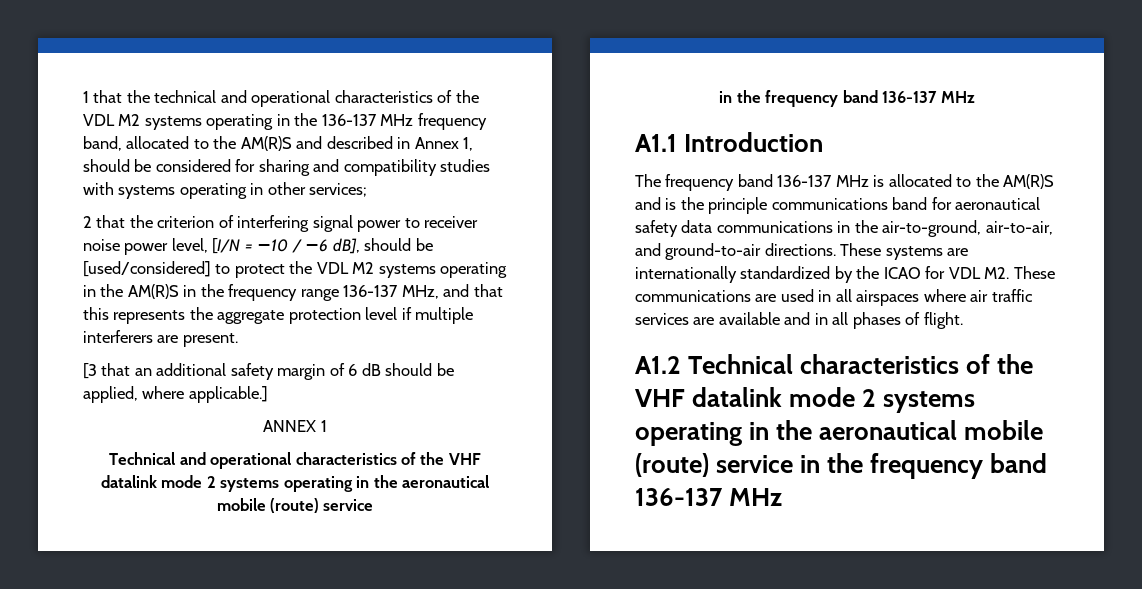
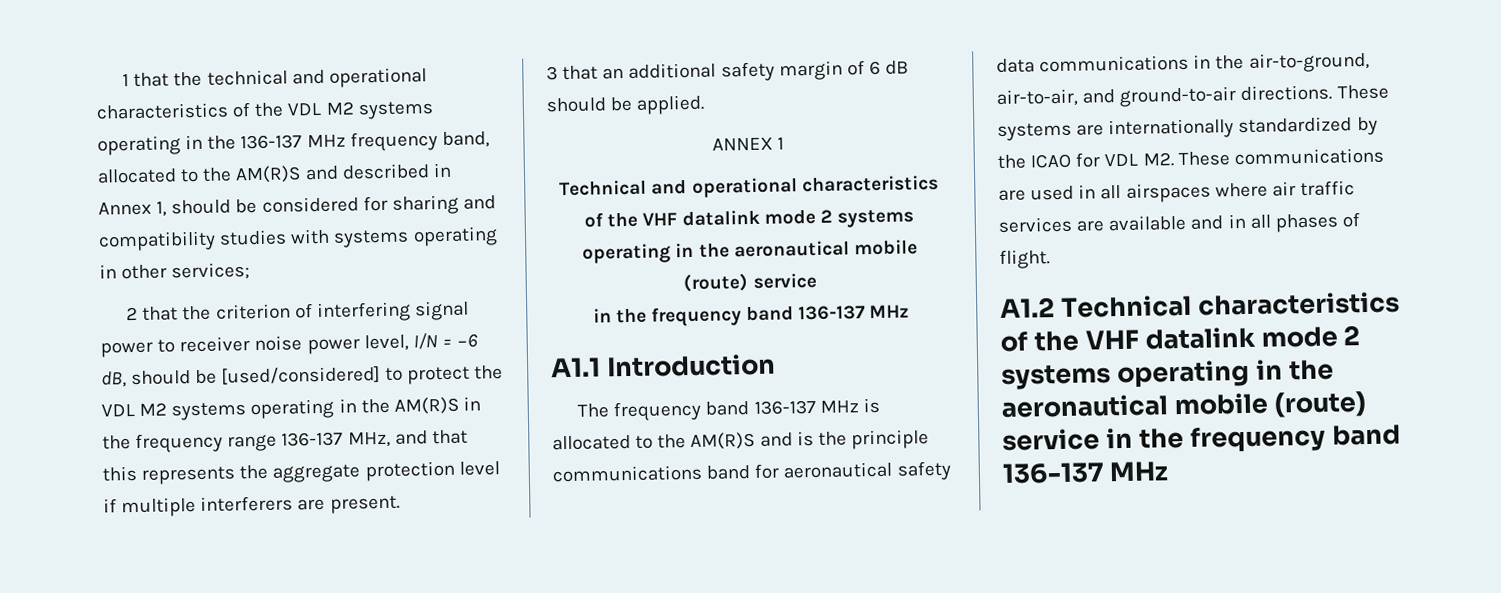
- 2 that the criterion of interfering signal power to receiver noise power level, [I/N = −10 / −6 dB], should be [used/considered] to protect the VDL M2 systems operating in the AM(R)S in the frequency range 136-137 MHz, and that this represents the aggregate protection level if multiple interferers are present.
+ 2 that the criterion of interfering signal power to receiver noise power level, I/N = −6 dB, should be [used/considered] to protect the VDL M2 systems operating in the AM(R)S in the frequency range 136-137 MHz, and that this represents the aggregate protection level if multiple interferers are present.
- [3 that an additional safety margin of 6 dB should be applied, where applicable.]
+ 3 that an additional safety margin of 6 dB should be applied.

